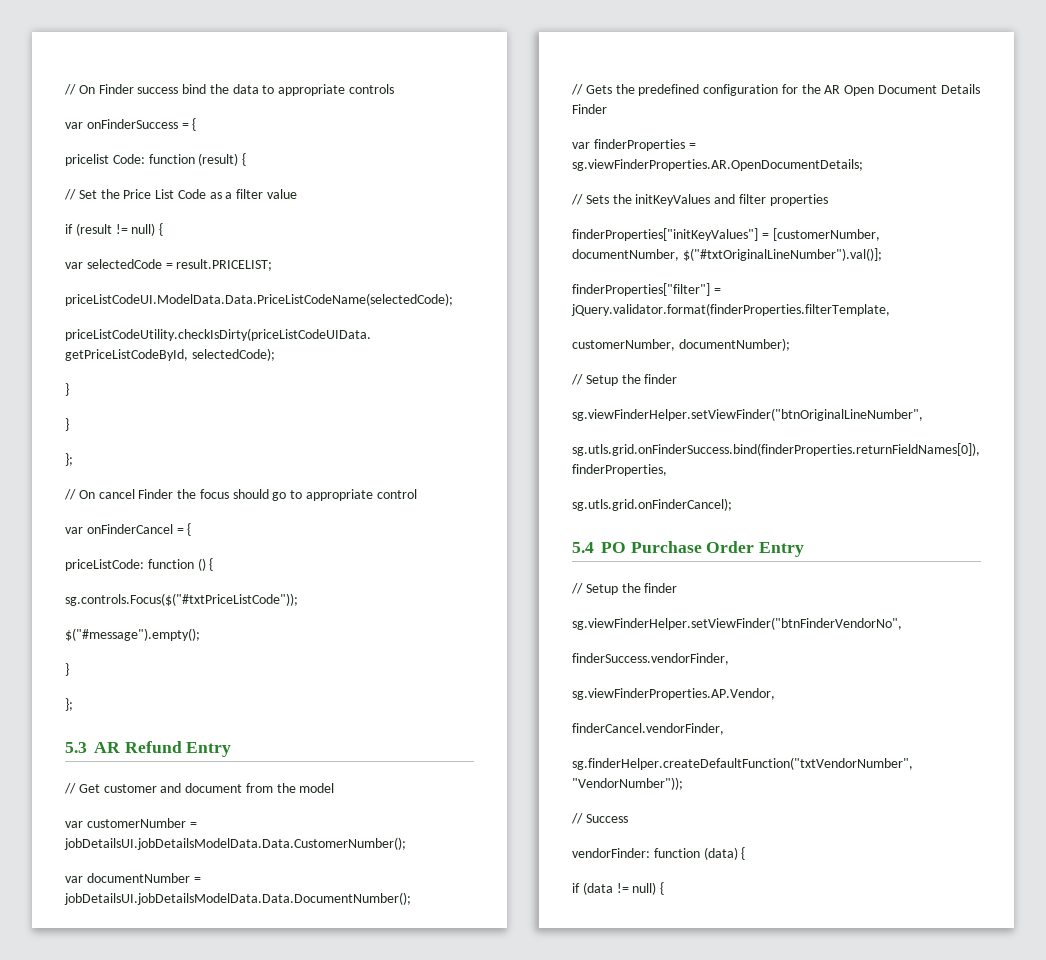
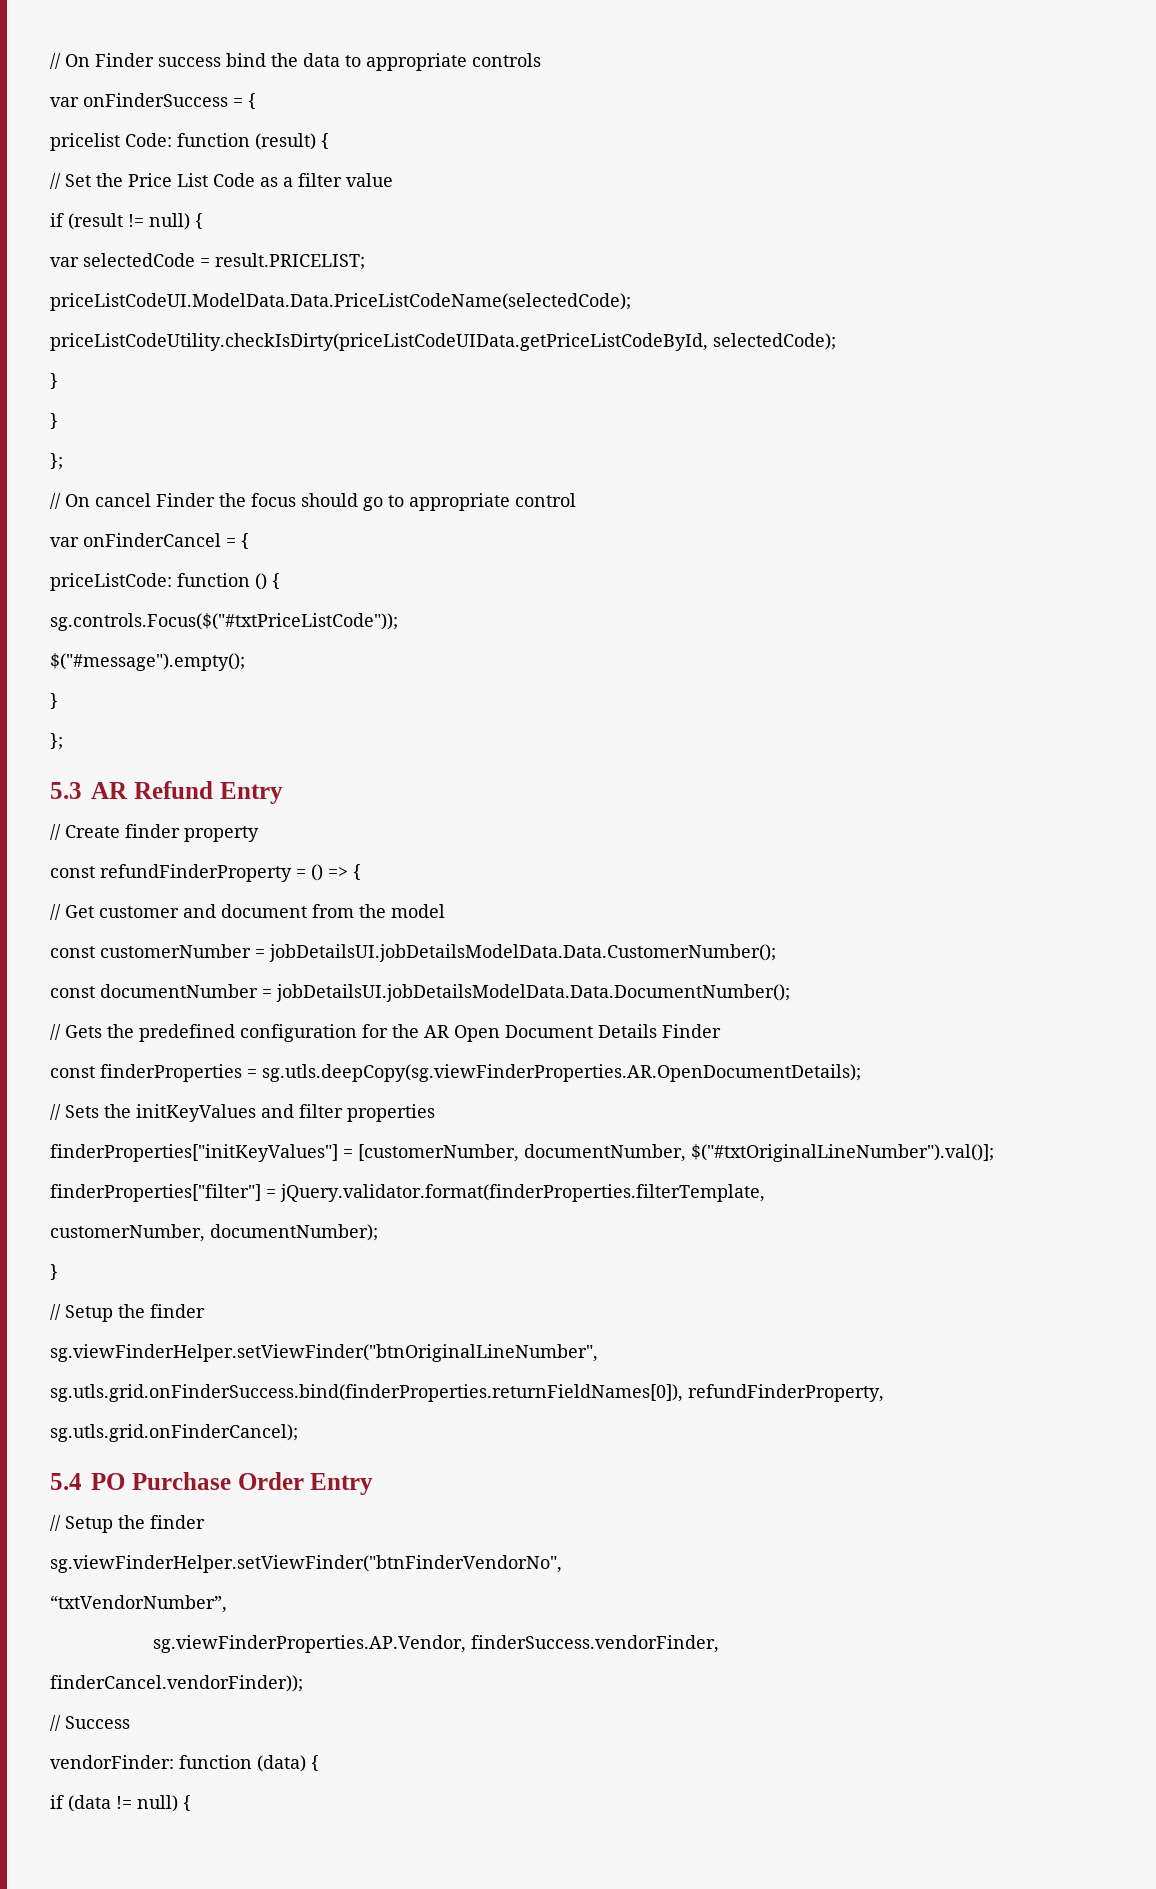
+ // Create finder property
+ const refundFinderProperty = () => {
- var customerNumber = jobDetailsUI.jobDetailsModelData.Data.CustomerNumber();
+ const customerNumber = jobDetailsUI.jobDetailsModelData.Data.CustomerNumber();
- var documentNumber = jobDetailsUI.jobDetailsModelData.Data.DocumentNumber();
+ const documentNumber = jobDetailsUI.jobDetailsModelData.Data.DocumentNumber();
- var finderProperties = sg.viewFinderProperties.AR.OpenDocumentDetails;
+ const finderProperties = sg.utls.deepCopy(sg.viewFinderProperties.AR.OpenDocumentDetails);
  customerNumber, documentNumber);
+ }
- sg.utls.grid.onFinderSuccess.bind(finderProperties.returnFieldNames[0]), finderProperties,
+ sg.utls.grid.onFinderSuccess.bind(finderProperties.returnFieldNames[0]), refundFinderProperty,
- finderSuccess.vendorFinder,
+ “txtVendorNumber”,
+ sg.viewFinderProperties.AP.Vendor, finderSuccess.vendorFinder,
- sg.viewFinderProperties.AP.Vendor,
- finderCancel.vendorFinder,
- sg.finderHelper.createDefaultFunction("txtVendorNumber", "VendorNumber"));
+ finderCancel.vendorFinder));

